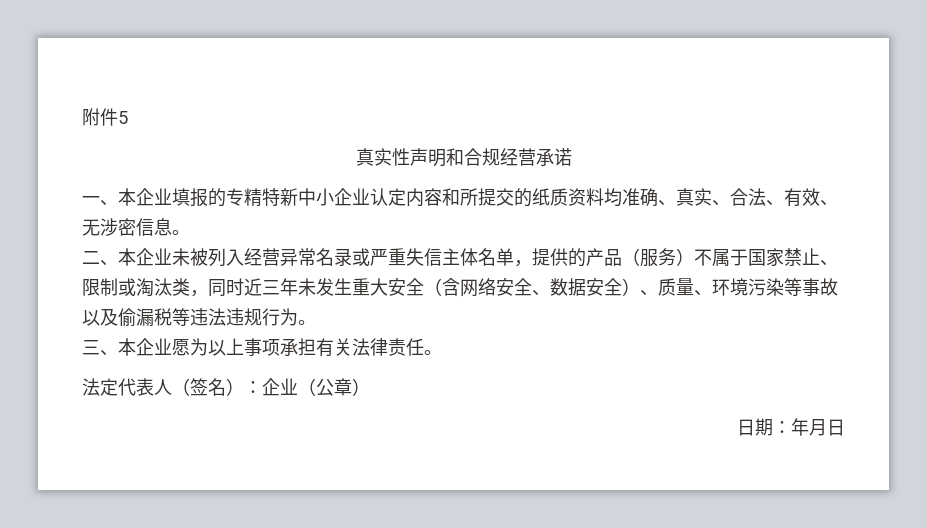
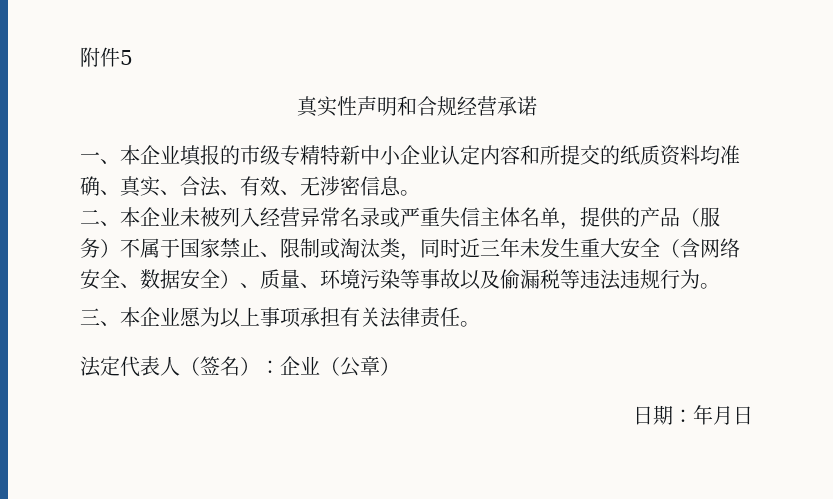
- 一、本企业填报的专精特新中小企业认定内容和所提交的纸质资料均准确、真实、合法、有效、无涉密信息。
+ 一、本企业填报的市级专精特新中小企业认定内容和所提交的纸质资料均准确、真实、合法、有效、无涉密信息。

